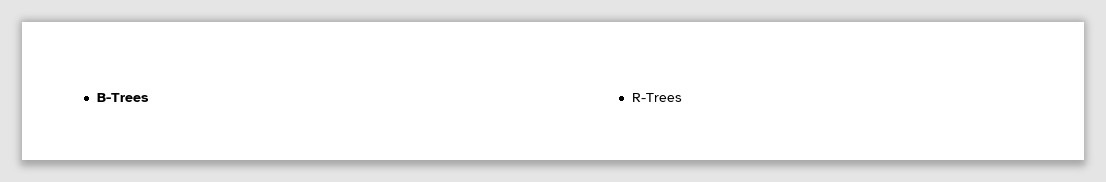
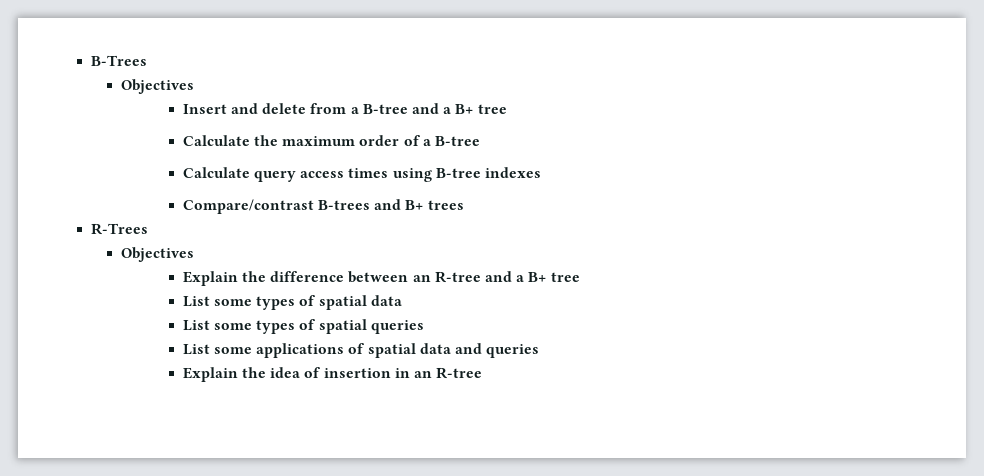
  B-Trees
+ Objectives
+ Insert and delete from a B-tree and a B+ tree
+ Calculate the maximum order of a B-tree
+ Calculate query access times using B-tree indexes
+ Compare/contrast B-trees and B+ trees
  R-Trees
+ Objectives
+ Explain the difference between an R-tree and a B+ tree
+ List some types of spatial data
+ List some types of spatial queries
+ List some applications of spatial data and queries
+ Explain the idea of insertion in an R-tree

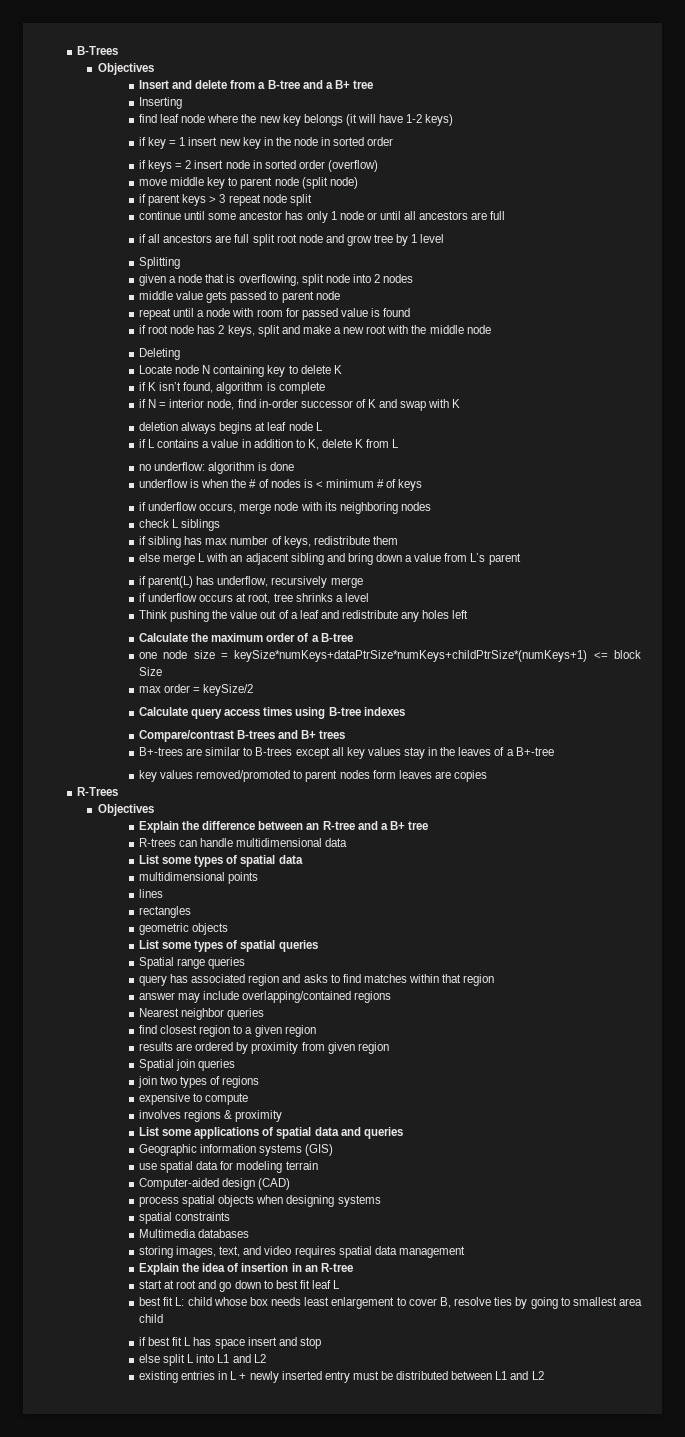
+ Inserting
+ find leaf node where the new key belongs (it will have 1-2 keys)
+ if key = 1 insert new key in the node in sorted order
+ if keys = 2 insert node in sorted order (overflow)
+ move middle key to parent node (split node)
+ if parent keys > 3 repeat node split
+ continue until some ancestor has only 1 node or until all ancestors are full
+ if all ancestors are full split root node and grow tree by 1 level
+ Splitting
+ given a node that is overflowing, split node into 2 nodes
+ middle value gets passed to parent node
+ repeat until a node with room for passed value is found
+ if root node has 2 keys, split and make a new root with the middle node
+ Deleting
+ Locate node N containing key to delete K
+ if K isn’t found, algorithm is complete
+ if N = interior node, find in-order successor of K and swap with K
+ deletion always begins at leaf node L
+ if L contains a value in addition to K, delete K from L
+ no underflow: algorithm is done
+ underflow is when the # of nodes is < minimum # of keys
+ if underflow occurs, merge node with its neighboring nodes
+ check L siblings
+ if sibling has max number of keys, redistribute them
+ else merge L with an adjacent sibling and bring down a value from L’s parent
+ if parent(L) has underflow, recursively merge
+ if underflow occurs at root, tree shrinks a level
+ Think pushing the value out of a leaf and redistribute any holes left
+ one node size = keySize*numKeys+dataPtrSize*numKeys+childPtrSize*(numKeys+1) <= block Size
+ max order = keySize/2
+ B+-trees are similar to B-trees except all key values stay in the leaves of a B+-tree
+ key values removed/promoted to parent nodes form leaves are copies
+ R-trees can handle multidimensional data
+ multidimensional points
+ lines
+ rectangles
+ geometric objects
+ Spatial range queries
+ query has associated region and asks to find matches within that region
+ answer may include overlapping/contained regions
+ Nearest neighbor queries
+ find closest region to a given region
+ results are ordered by proximity from given region
+ Spatial join queries
+ join two types of regions
+ expensive to compute
+ involves regions & proximity
+ Geographic information systems (GIS)
+ use spatial data for modeling terrain
+ Computer-aided design (CAD)
+ process spatial objects when designing systems
+ spatial constraints
+ Multimedia databases
+ storing images, text, and video requires spatial data management
+ start at root and go down to best fit leaf L
+ best fit L: child whose box needs least enlargement to cover B, resolve ties by going to smallest area child
+ if best fit L has space insert and stop
+ else split L into L1 and L2
+ existing entries in L + newly inserted entry must be distributed between L1 and L2

